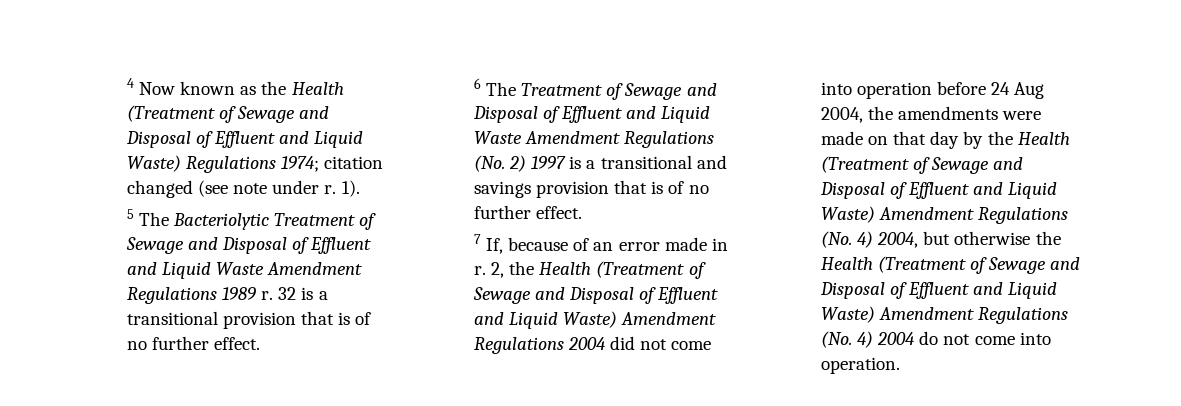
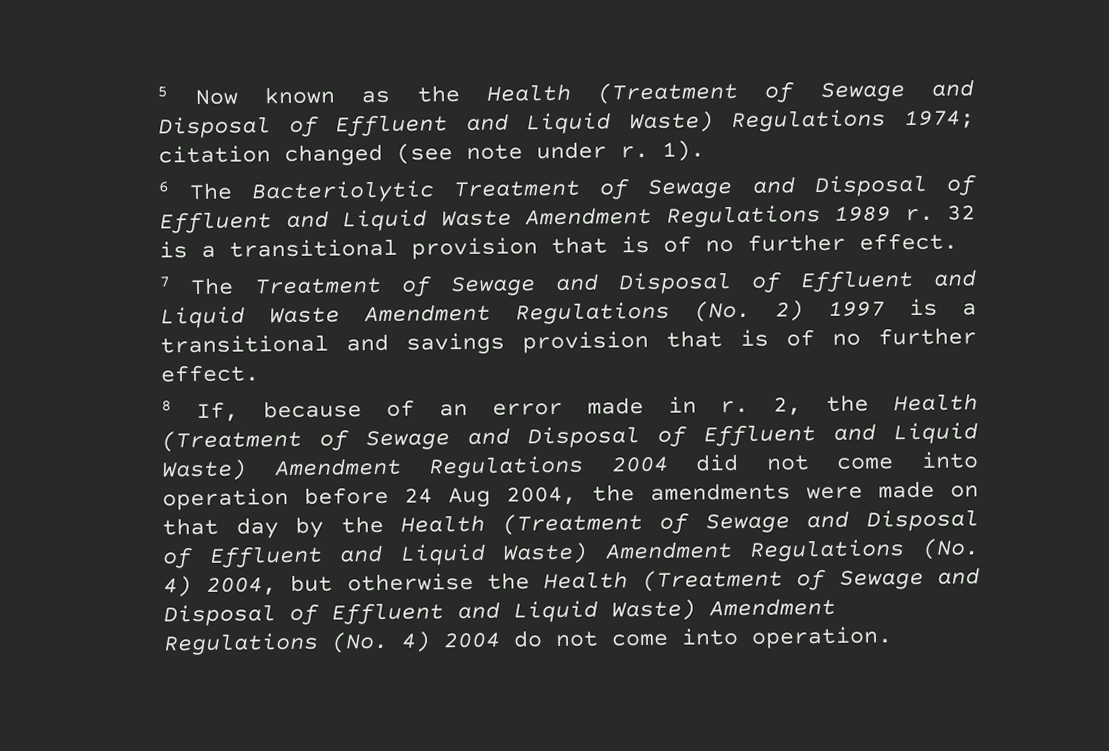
- 4 Now known as the Health (Treatment of Sewage and Disposal of Effluent and Liquid Waste) Regulations 1974; citation changed (see note under r.
+ 5 Now known as the Health (Treatment of Sewage and Disposal of Effluent and Liquid Waste) Regulations 1974; citation changed (see note under r.
- 5 The Bacteriolytic Treatment of Sewage and Disposal of Effluent and Liquid Waste Amendment Regulations 1989 r.
+ 6 The Bacteriolytic Treatment of Sewage and Disposal of Effluent and Liquid Waste Amendment Regulations 1989 r.
- 6 The Treatment of Sewage and Disposal of Effluent and Liquid Waste Amendment Regulations (No. 2) 1997 is a transitional and savings provision that is of no further effect.
+ 7 The Treatment of Sewage and Disposal of Effluent and Liquid Waste Amendment Regulations (No. 2) 1997 is a transitional and savings provision that is of no further effect.
- 7 If, because of an error made in r.
+ 8 If, because of an error made in r.

